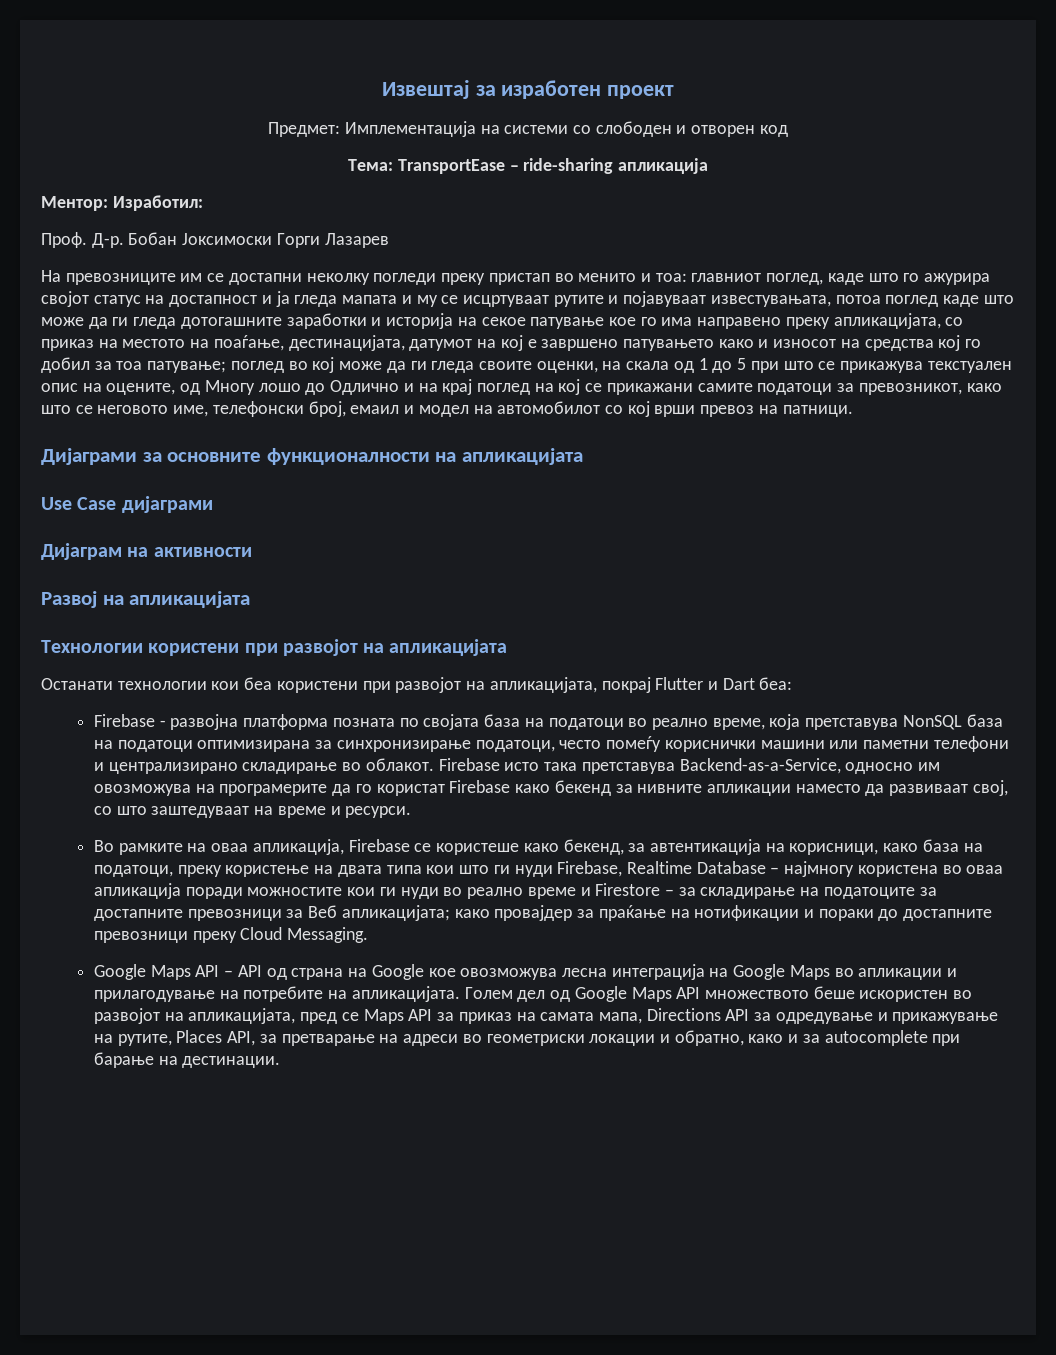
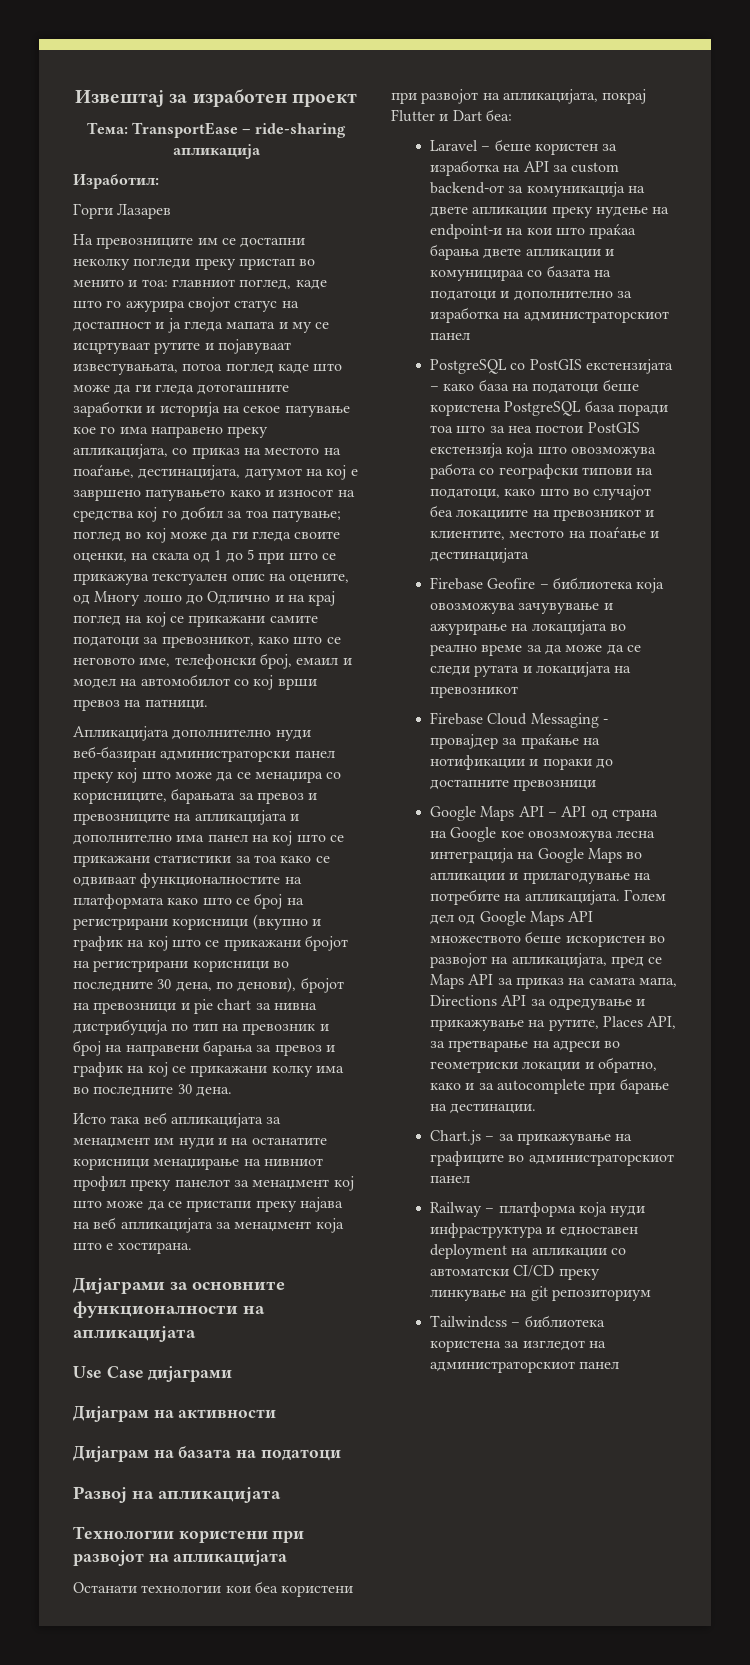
- Предмет: Имплементација на системи со слободен и отворен код
- Ментор: Изработил:
+ Изработил:
- Проф. Д-р. Бобан Јоксимоски Горги Лазарев
+ Горги Лазарев
+ Апликацијата дополнително нуди веб-базиран администраторски панел преку кој што може да се менаџира со корисниците, барањата за превоз и превозниците на апликацијата и дополнително има панел на кој што се прикажани статистики за тоа како се одвиваат функционалностите на платформата како што се број на регистрирани корисници (вкупно и график на кој што се прикажани бројот на регистрирани корисници во последните 30 дена, по денови), бројот на превозници и pie chart за нивна дистрибуција по тип на превозник и број на направени барања за превоз и график на кој се прикажани колку има во последните 30 дена.
+ Исто така веб апликацијата за менаџмент им нуди и на останатите корисници менаџирање на нивниот профил преку панелот за менаџмент кој што може да се пристапи преку најава на веб апликацијата за менаџмент која што е хостирана.
+ Дијаграм на базата на податоци
- Firebase - развојна платформа позната по својата база на податоци во реално време, која претставува NonSQL база на податоци оптимизирана за синхронизирање податоци, често помеѓу кориснички машини или паметни телефони и централизирано складирање во облакот. Firebase исто така претставува Backend-as-a-Service, односно им овозможува на програмерите да го користат Firebase како бекенд за нивните апликации наместо да развиваат свој, со што заштедуваат на време и ресурси.
- Во рамките на оваа апликација, Firebase се користеше како бекенд, за автентикација на корисници, како база на податоци, преку користење на двата типа кои што ги нуди Firebase, Realtime Database – најмногу користена во оваа апликација поради можностите кои ги нуди во реално време и Firestore – за складирање на податоците за достапните превозници за Веб апликацијата; како провајдер за праќање на нотификации и пораки до достапните превозници преку Cloud Messaging.
+ Laravel – беше користен за изработка на API за custom backend-от за комуникација на двете апликации преку нудење на endpoint-и на кои што праќаа барања двете апликации и комуницираа со базата на податоци и дополнително за изработка на администраторскиот панел
+ PostgreSQL со PostGIS екстензијата – како база на податоци беше користена PostgreSQL база поради тоа што за неа постои PostGIS екстензија која што овозможува работа со географски типови на податоци, како што во случајот беа локациите на превозникот и клиентите, местото на поаѓање и дестинацијата
+ Firebase Geofire – библиотека која овозможува зачувување и ажурирање на локацијата во реално време за да може да се следи рутата и локацијата на превозникот
+ Firebase Cloud Messaging - провајдер за праќање на нотификации и пораки до достапните превозници
+ Chart.js – за прикажување на графиците во администраторскиот панел
+ Railway – платформа која нуди инфраструктура и едноставен deployment на апликации со автоматски CI/CD преку линкување на git репозиториум
+ Tailwindcss – библиотека користена за изгледот на администраторскиот панел

